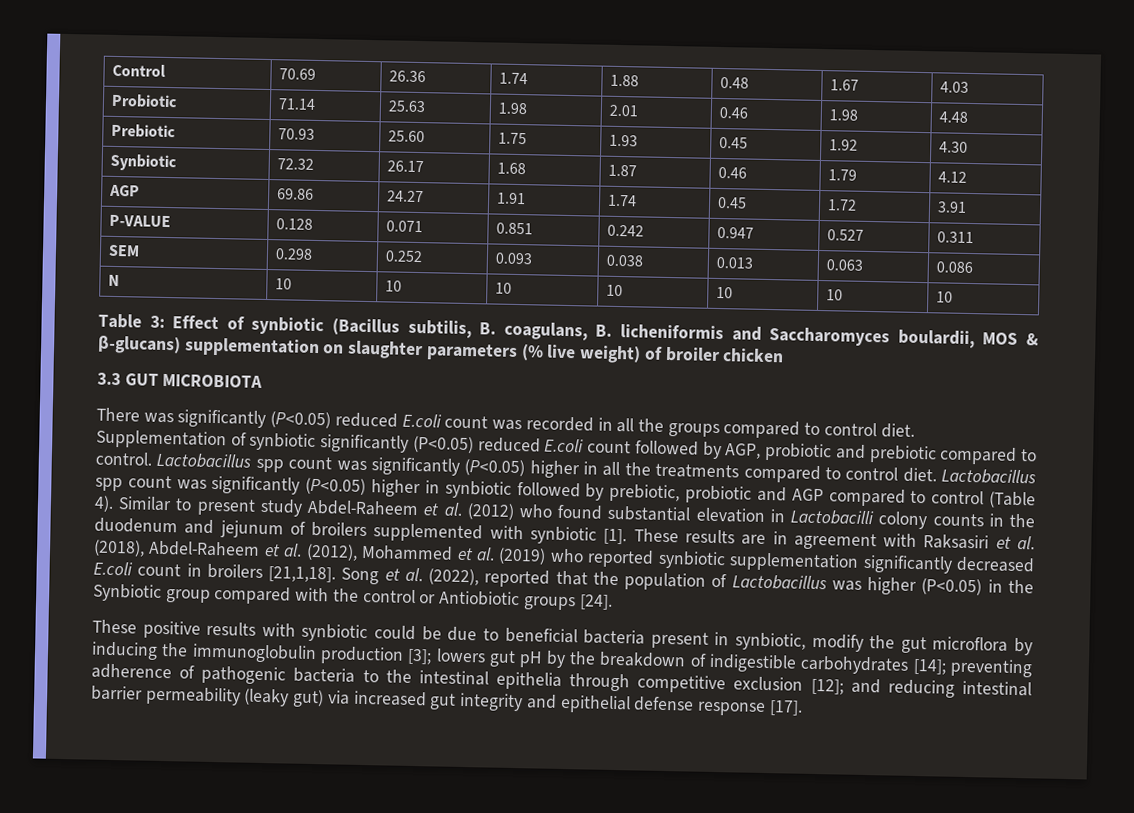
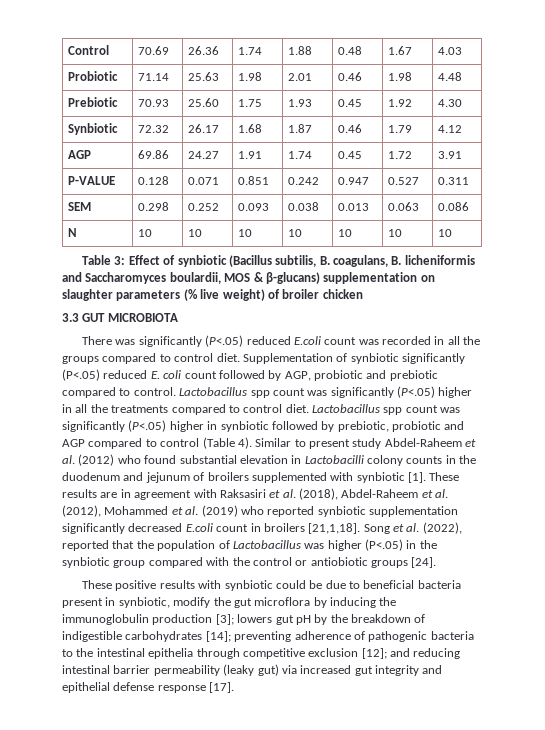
- There was significantly (P<0.05) reduced E.coli count was recorded in all the groups compared to control diet.
+ There was significantly (P<.05) reduced E.coli count was recorded in all the groups compared to control diet.
- Supplementation of synbiotic significantly (P<0.05) reduced E.coli count followed by AGP, probiotic and prebiotic compared to control.
+ Supplementation of synbiotic significantly (P<.05) reduced E. coli count followed by AGP, probiotic and prebiotic compared to control.
- Lactobacillus spp count was significantly (P<0.05) higher in all the treatments compared to control diet.
+ Lactobacillus spp count was significantly (P<.05) higher in all the treatments compared to control diet.
- Lactobacillus spp count was significantly (P<0.05) higher in synbiotic followed by prebiotic, probiotic and AGP compared to control (Table 4).
+ Lactobacillus spp count was significantly (P<.05) higher in synbiotic followed by prebiotic, probiotic and AGP compared to control (Table 4).
- Song et al. (2022), reported that the population of Lactobacillus was higher (P<0.05) in the Synbiotic group compared with the control or Antiobiotic groups [24].
+ Song et al. (2022), reported that the population of Lactobacillus was higher (P<.05) in the synbiotic group compared with the control or antiobiotic groups [24].

